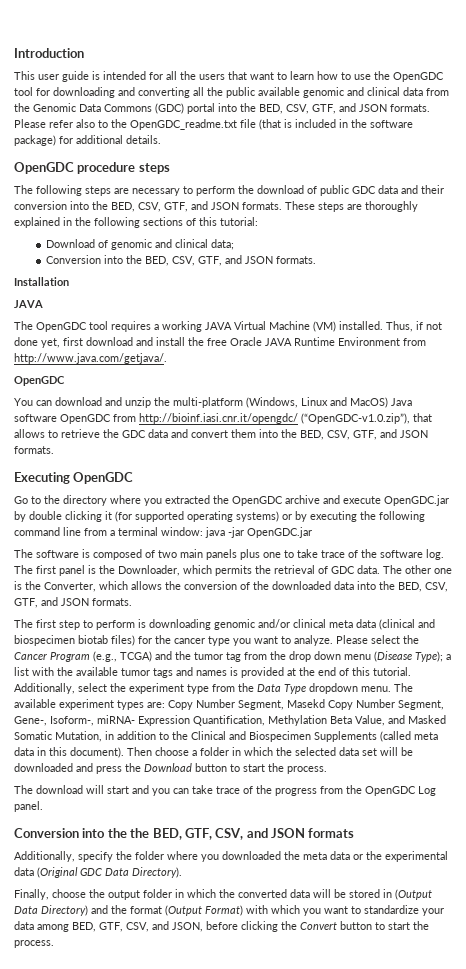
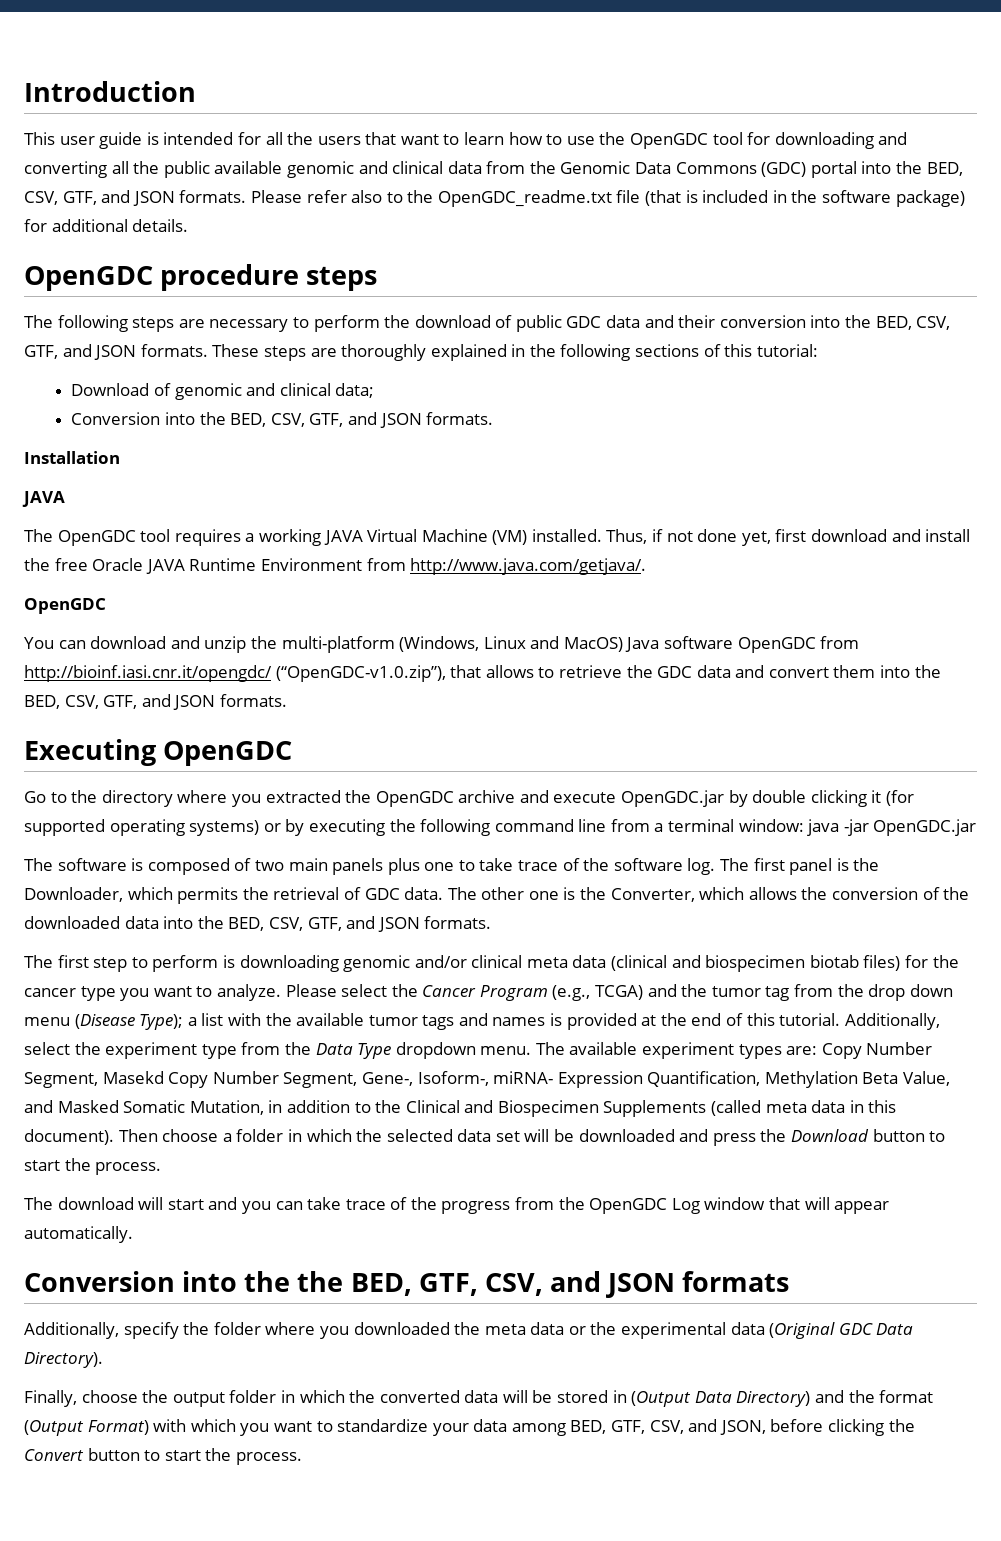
- The download will start and you can take trace of the progress from the OpenGDC Log panel.
+ The download will start and you can take trace of the progress from the OpenGDC Log window that will appear automatically.

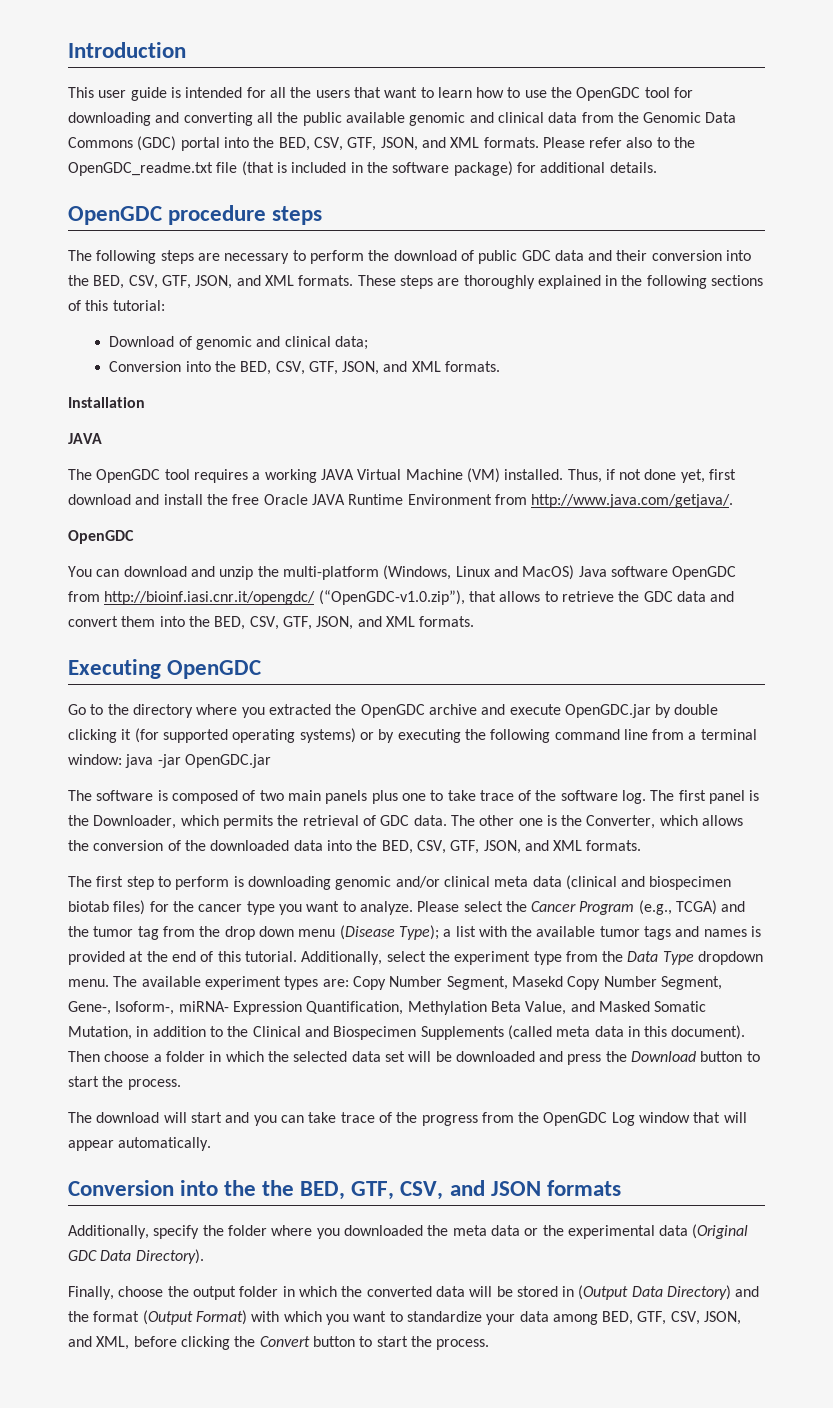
- This user guide is intended for all the users that want to learn how to use the OpenGDC tool for downloading and converting all the public available genomic and clinical data from the Genomic Data Commons (GDC) portal into the BED, CSV, GTF, and JSON formats.
+ This user guide is intended for all the users that want to learn how to use the OpenGDC tool for downloading and converting all the public available genomic and clinical data from the Genomic Data Commons (GDC) portal into the BED, CSV, GTF, JSON, and XML formats.
- The following steps are necessary to perform the download of public GDC data and their conversion into the BED, CSV, GTF, and JSON formats.
+ The following steps are necessary to perform the download of public GDC data and their conversion into the BED, CSV, GTF, JSON, and XML formats.
- Conversion into the BED, CSV, GTF, and JSON formats.
+ Conversion into the BED, CSV, GTF, JSON, and XML formats.
- You can download and unzip the multi-platform (Windows, Linux and MacOS) Java software OpenGDC from http://bioinf.iasi.cnr.it/opengdc/ (“OpenGDC-v1.0.zip”), that allows to retrieve the GDC data and convert them into the BED, CSV, GTF, and JSON formats.
+ You can download and unzip the multi-platform (Windows, Linux and MacOS) Java software OpenGDC from http://bioinf.iasi.cnr.it/opengdc/ (“OpenGDC-v1.0.zip”), that allows to retrieve the GDC data and convert them into the BED, CSV, GTF, JSON, and XML formats.
- The other one is the Converter, which allows the conversion of the downloaded data into the BED, CSV, GTF, and JSON formats.
+ The other one is the Converter, which allows the conversion of the downloaded data into the BED, CSV, GTF, JSON, and XML formats.
- Finally, choose the output folder in which the converted data will be stored in (Output Data Directory) and the format (Output Format) with which you want to standardize your data among BED, GTF, CSV, and JSON, before clicking the Convert button to start the process.
+ Finally, choose the output folder in which the converted data will be stored in (Output Data Directory) and the format (Output Format) with which you want to standardize your data among BED, GTF, CSV, JSON, and XML, before clicking the Convert button to start the process.

